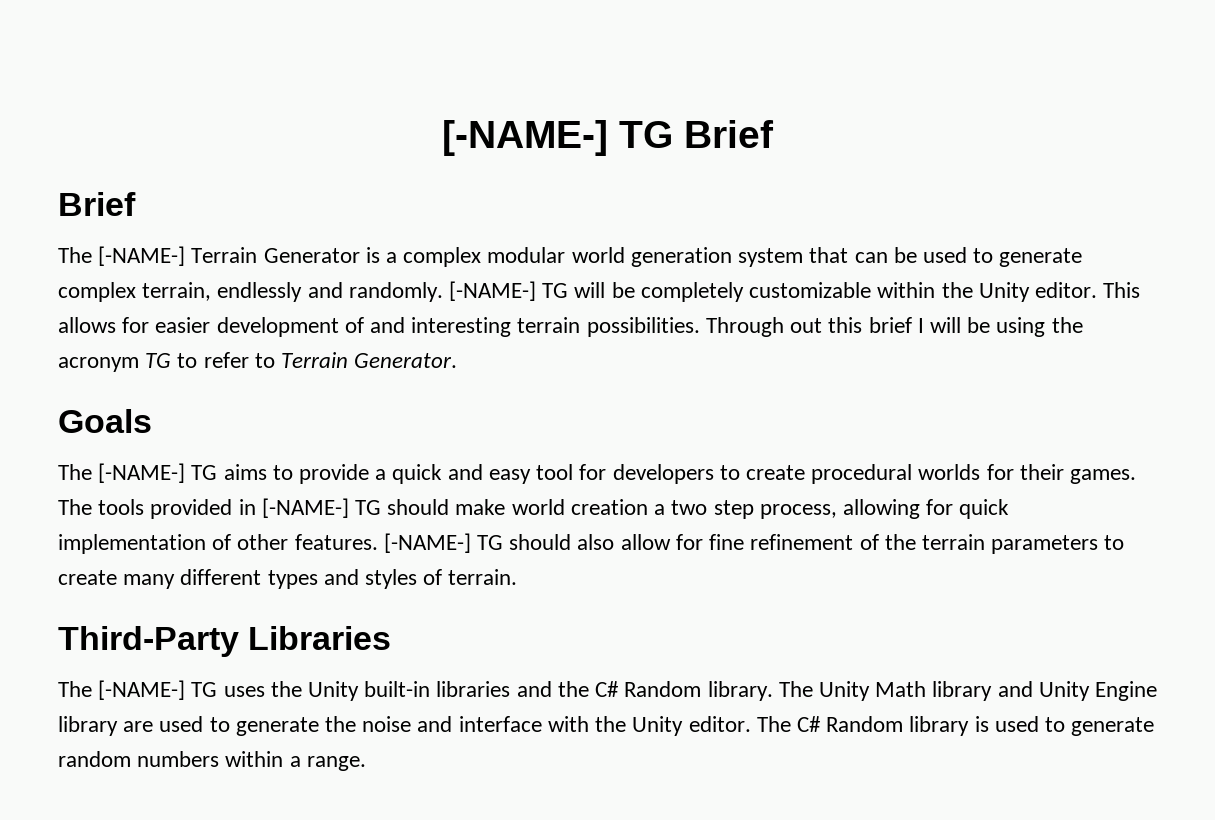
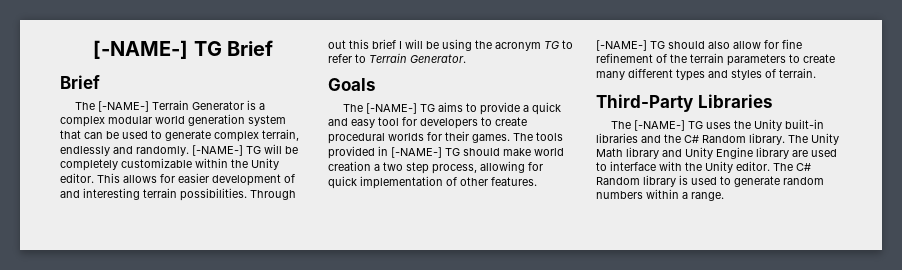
- The Unity Math library and Unity Engine library are used to generate the noise and interface with the Unity editor.
+ The Unity Math library and Unity Engine library are used to interface with the Unity editor.

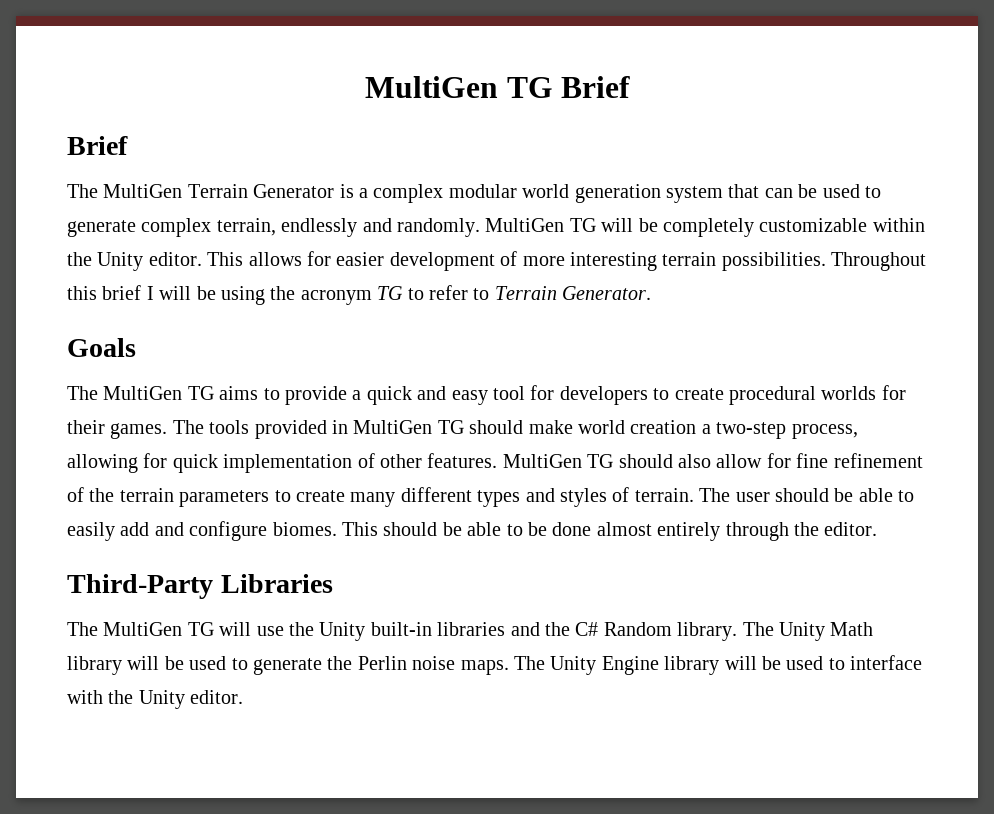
- [-NAME-] TG Brief
+ MultiGen TG Brief
- The [-NAME-] Terrain Generator is a complex modular world generation system that can be used to generate complex terrain, endlessly and randomly.
+ The MultiGen Terrain Generator is a complex modular world generation system that can be used to generate complex terrain, endlessly and randomly.
- [-NAME-] TG will be completely customizable within the Unity editor.
+ MultiGen TG will be completely customizable within the Unity editor.
- This allows for easier development of and interesting terrain possibilities.
+ This allows for easier development of more interesting terrain possibilities.
- Through out this brief I will be using the acronym TG to refer to Terrain Generator.
+ Throughout this brief I will be using the acronym TG to refer to Terrain Generator.
- The [-NAME-] TG aims to provide a quick and easy tool for developers to create procedural worlds for their games.
+ The MultiGen TG aims to provide a quick and easy tool for developers to create procedural worlds for their games.
- The tools provided in [-NAME-] TG should make world creation a two step process, allowing for quick implementation of other features.
+ The tools provided in MultiGen TG should make world creation a two-step process, allowing for quick implementation of other features.
- [-NAME-] TG should also allow for fine refinement of the terrain parameters to create many different types and styles of terrain.
+ MultiGen TG should also allow for fine refinement of the terrain parameters to create many different types and styles of terrain. The user should be able to easily add and configure biomes. This should be able to be done almost entirely through the editor.
- The [-NAME-] TG uses the Unity built-in libraries and the C# Random library.
+ The MultiGen TG will use the Unity built-in libraries and the C# Random library.
- The Unity Math library and Unity Engine library are used to interface with the Unity editor. The C# Random library is used to generate random numbers within a range.
+ The Unity Math library will be used to generate the Perlin noise maps. The Unity Engine library will be used to interface with the Unity editor.

